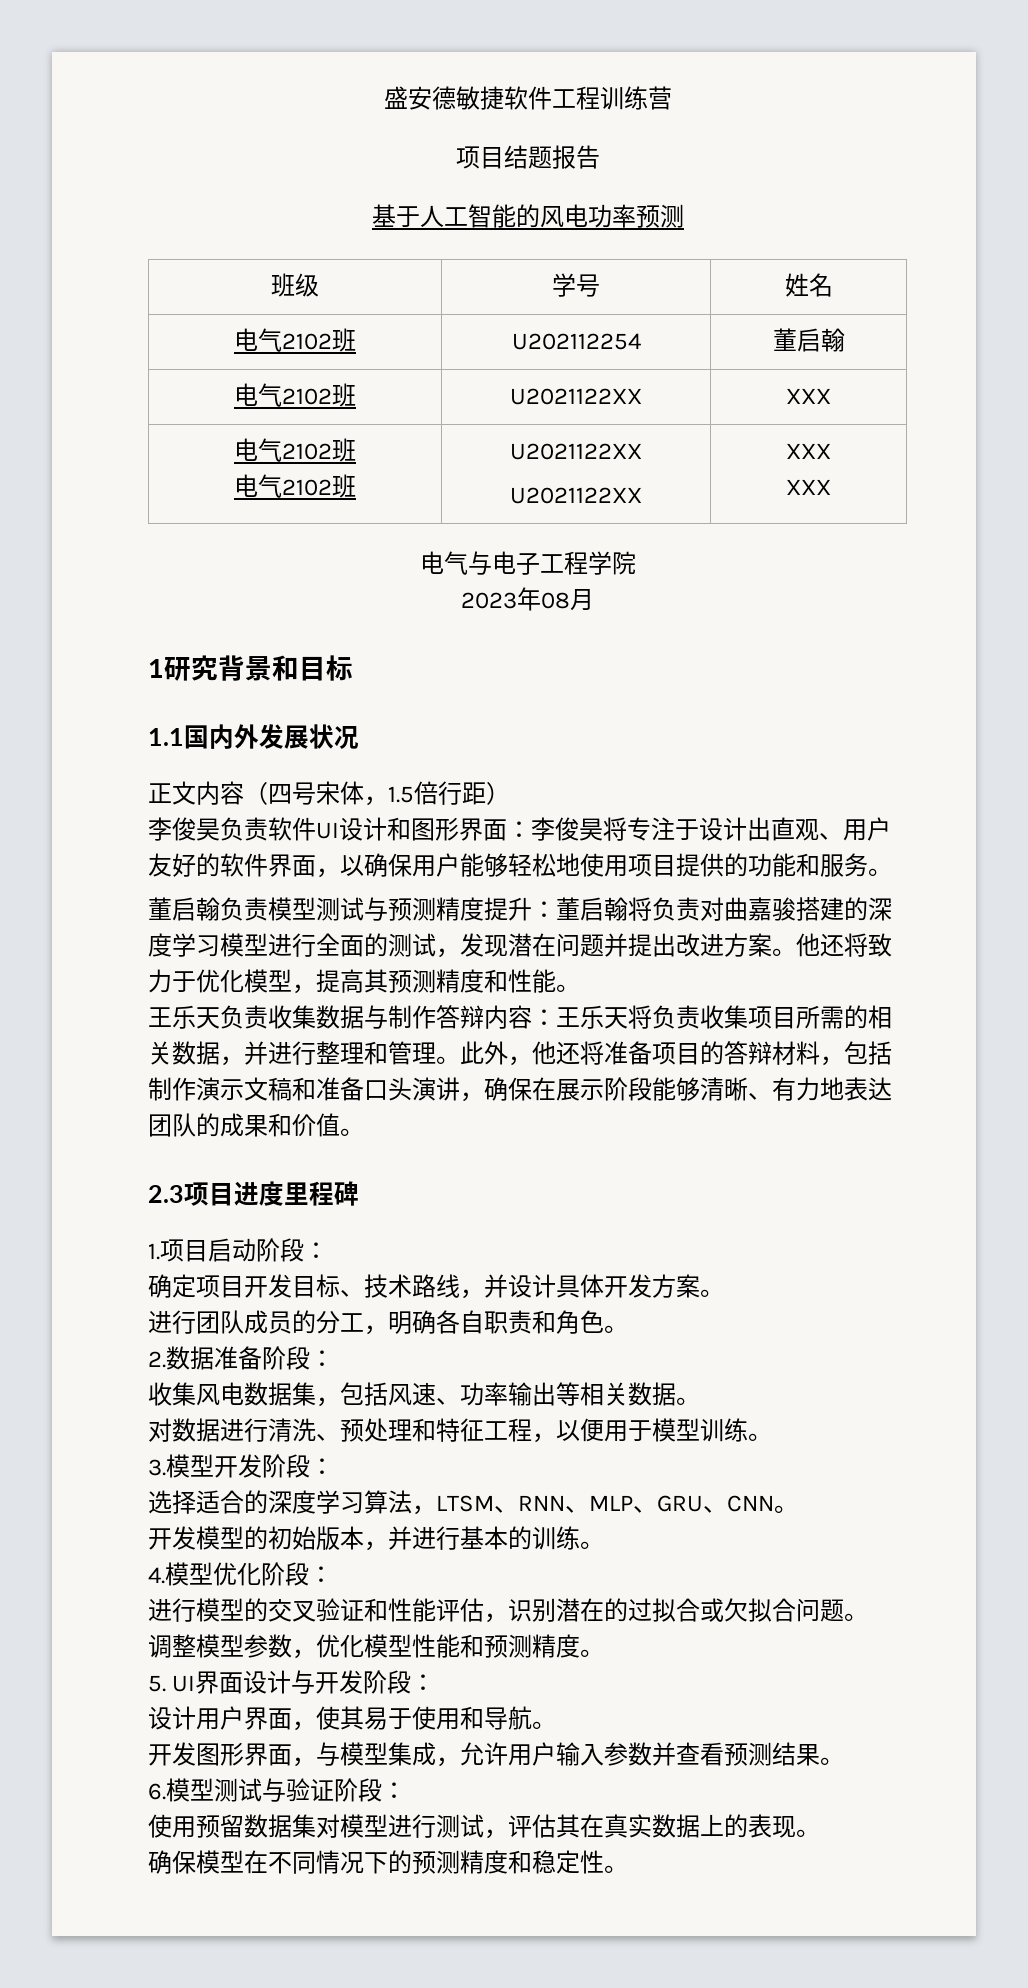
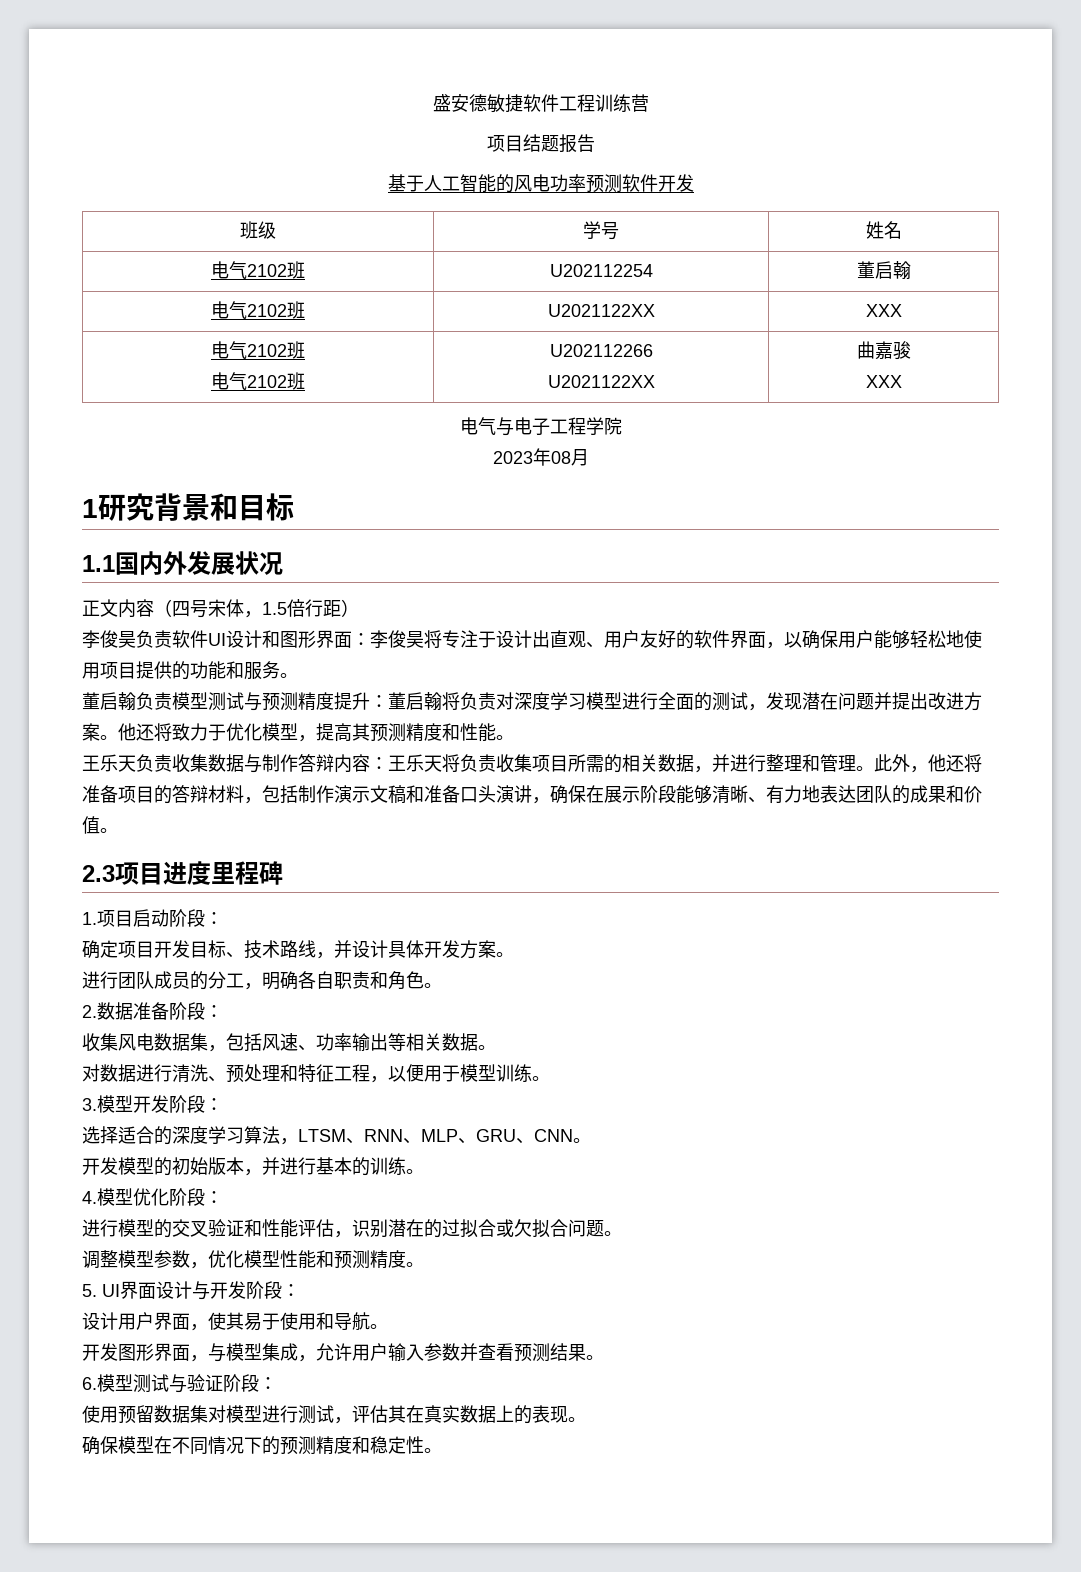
- 基于人工智能的风电功率预测
+ 基于人工智能的风电功率预测软件开发
  电气2102班 | U2021122XX | XXX
  电气2102班
- 电气2102班 | U2021122XX
- U2021122XX | XXX
+ 电气2102班 | U202112266
+ U2021122XX | 曲嘉骏
- 董启翰负责模型测试与预测精度提升：董启翰将负责对曲嘉骏搭建的深度学习模型进行全面的测试，发现潜在问题并提出改进方案。
+ 董启翰负责模型测试与预测精度提升：董启翰将负责对深度学习模型进行全面的测试，发现潜在问题并提出改进方案。

